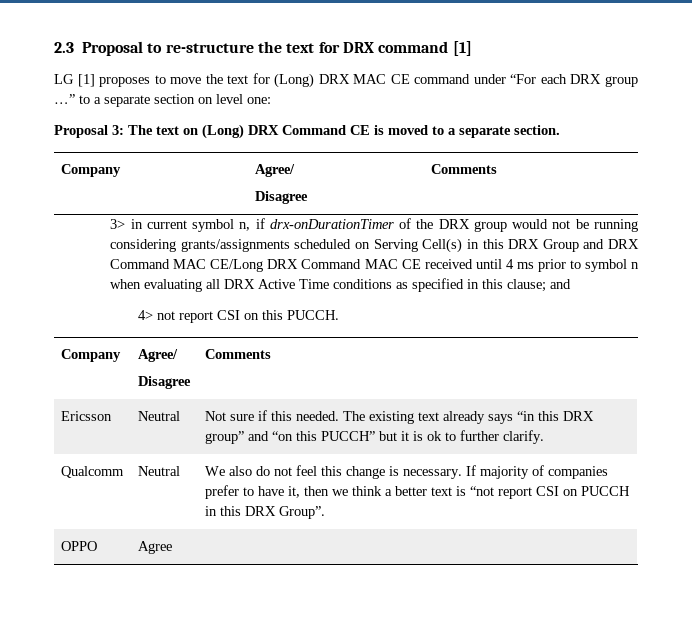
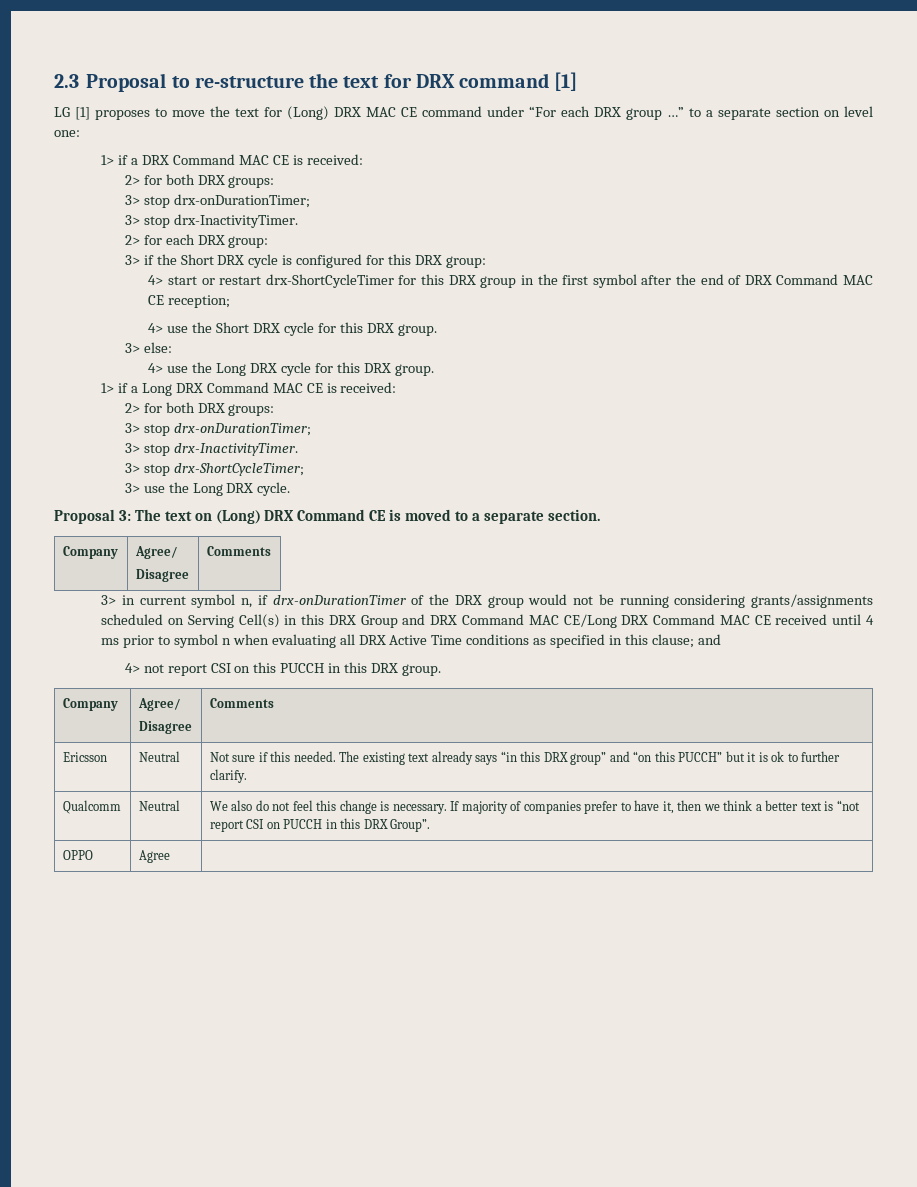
+ 1> if a DRX Command MAC CE is received:
+ 2> for both DRX groups:
+ 3> stop drx-onDurationTimer;
+ 3> stop drx-InactivityTimer.
+ 2> for each DRX group:
+ 3> if the Short DRX cycle is configured for this DRX group:
+ 4> start or restart drx-ShortCycleTimer for this DRX group in the first symbol after the end of DRX Command MAC CE reception;
+ 4> use the Short DRX cycle for this DRX group.
+ 3> else:
+ 4> use the Long DRX cycle for this DRX group.
+ 1> if a Long DRX Command MAC CE is received:
+ 2> for both DRX groups:
+ 3> stop drx-onDurationTimer;
+ 3> stop drx-InactivityTimer.
+ 3> stop drx-ShortCycleTimer;
+ 3> use the Long DRX cycle.
- 4> not report CSI on this PUCCH.
+ 4> not report CSI on this PUCCH in this DRX group.

